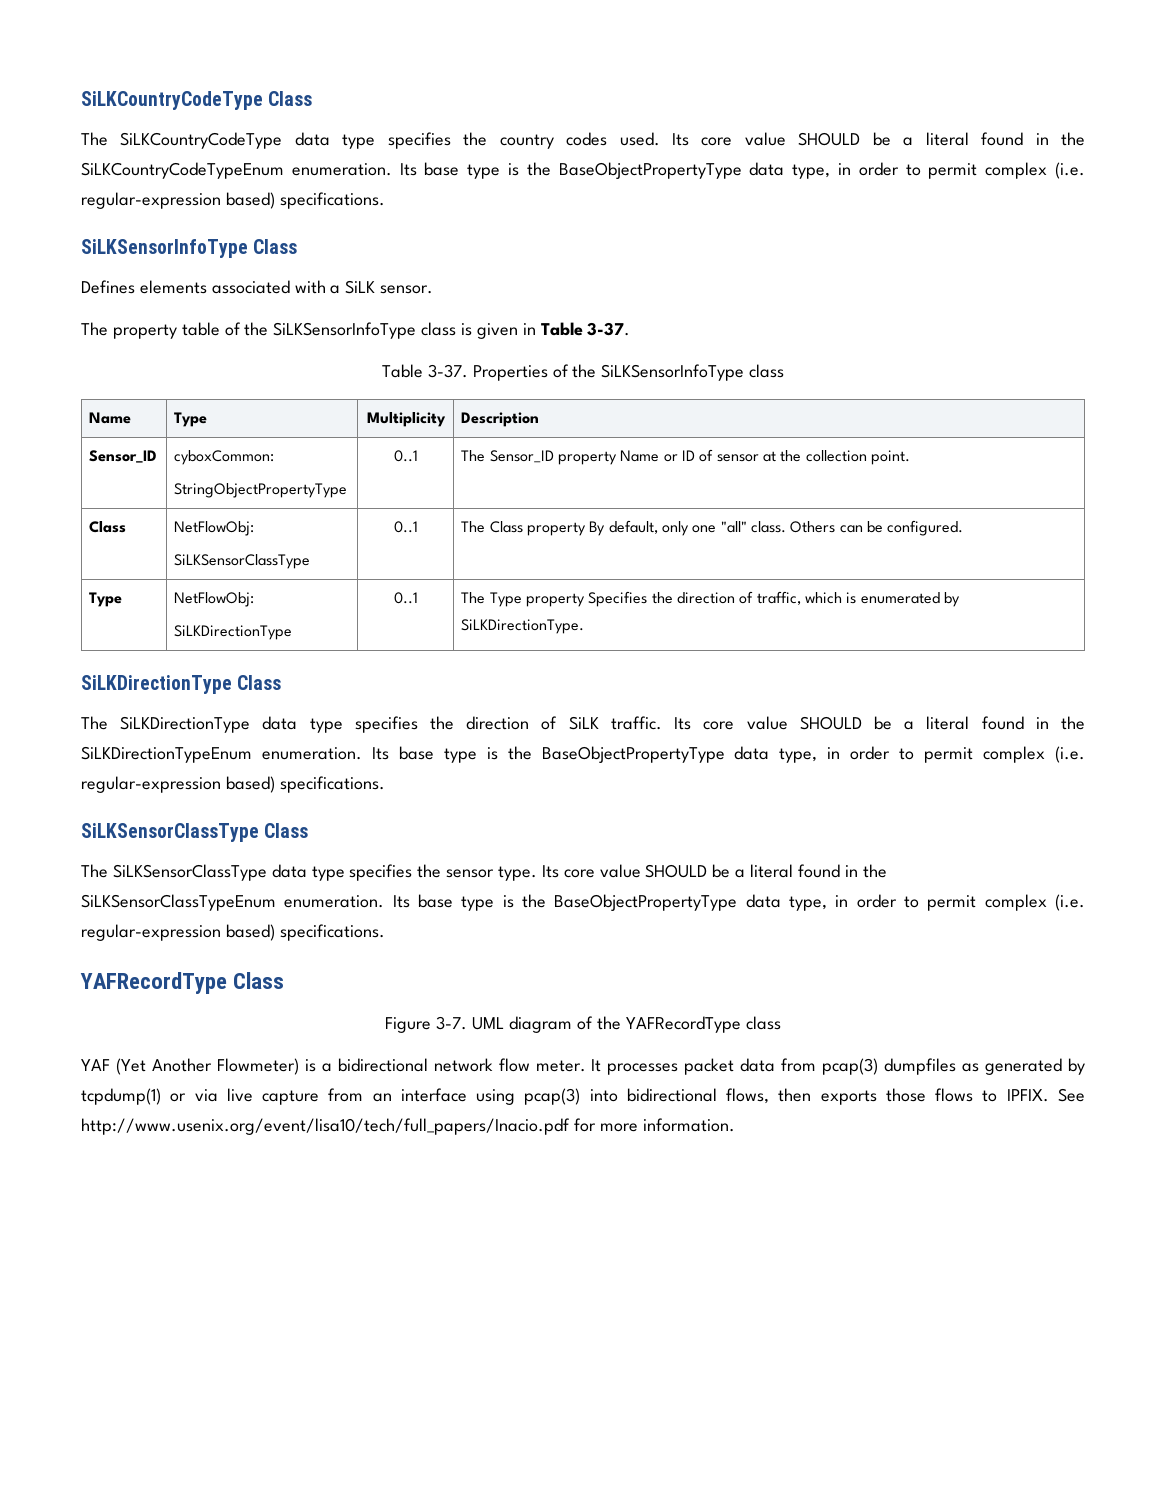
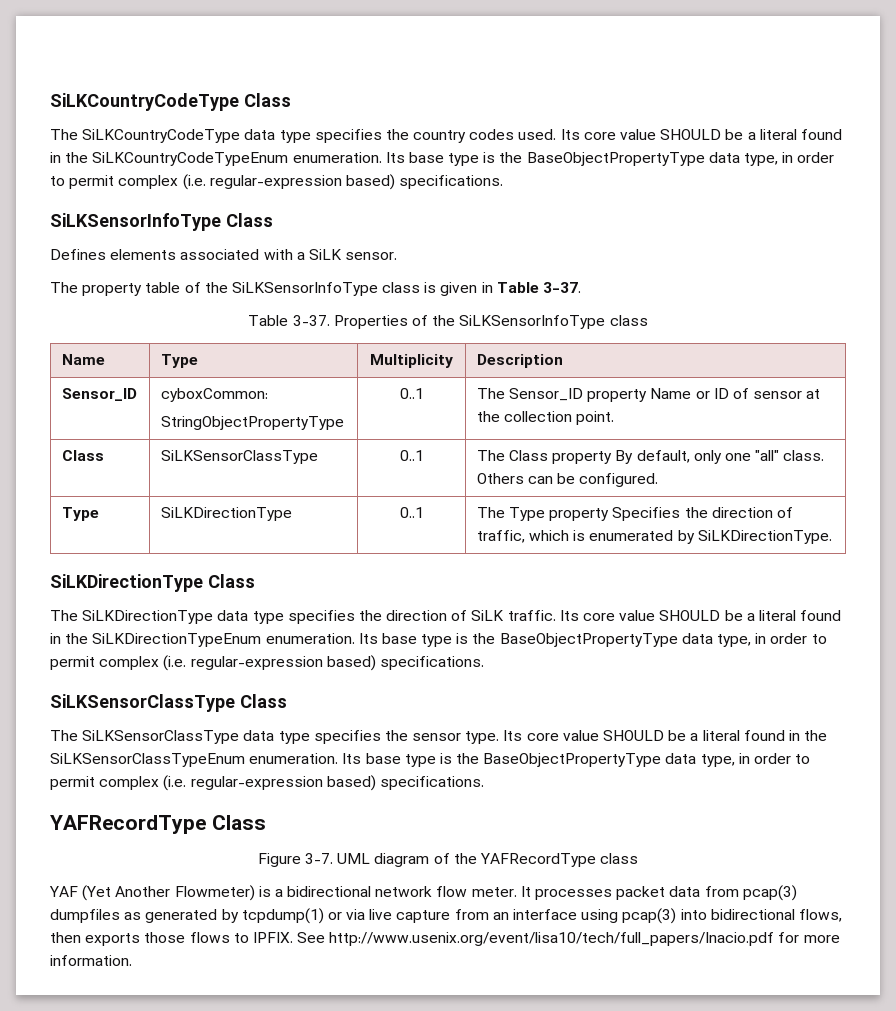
- Class | NetFlowObj:
- SiLKSensorClassType | 0..1 | The Class property By default, only one "all" class. Others can be configured.
+ Class | SiLKSensorClassType | 0..1 | The Class property By default, only one "all" class. Others can be configured.
- Type | NetFlowObj:
- SiLKDirectionType | 0..1 | The Type property Specifies the direction of traffic, which is enumerated by SiLKDirectionType.
+ Type | SiLKDirectionType | 0..1 | The Type property Specifies the direction of traffic, which is enumerated by SiLKDirectionType.

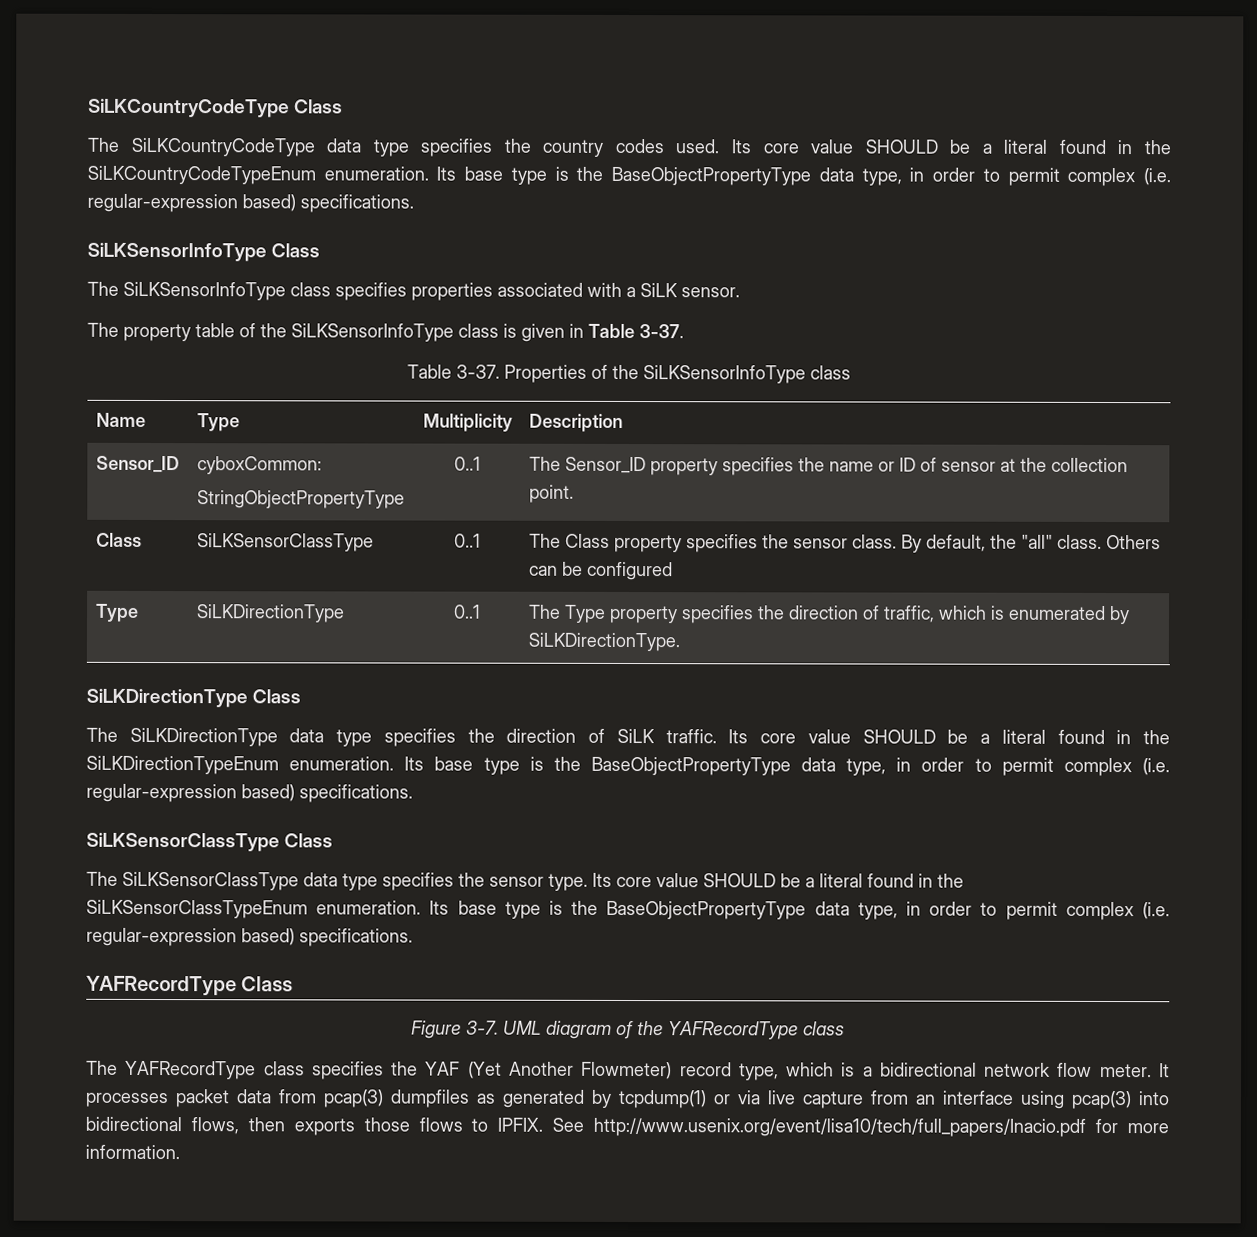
- Defines elements associated with a SiLK sensor.
+ The SiLKSensorInfoType class specifies properties associated with a SiLK sensor.
  Sensor_ID | cyboxCommon:
- StringObjectPropertyType | 0..1 | The Sensor_ID property Name or ID of sensor at the collection point.
+ StringObjectPropertyType | 0..1 | The Sensor_ID property specifies the name or ID of sensor at the collection point.
- Class | SiLKSensorClassType | 0..1 | The Class property By default, only one "all" class. Others can be configured.
+ Class | SiLKSensorClassType | 0..1 | The Class property specifies the sensor class. By default, the "all" class. Others can be configured
- Type | SiLKDirectionType | 0..1 | The Type property Specifies the direction of traffic, which is enumerated by SiLKDirectionType.
+ Type | SiLKDirectionType | 0..1 | The Type property specifies the direction of traffic, which is enumerated by SiLKDirectionType.
- YAF (Yet Another Flowmeter) is a bidirectional network flow meter.
+ The YAFRecordType class specifies the YAF (Yet Another Flowmeter) record type, which is a bidirectional network flow meter.

